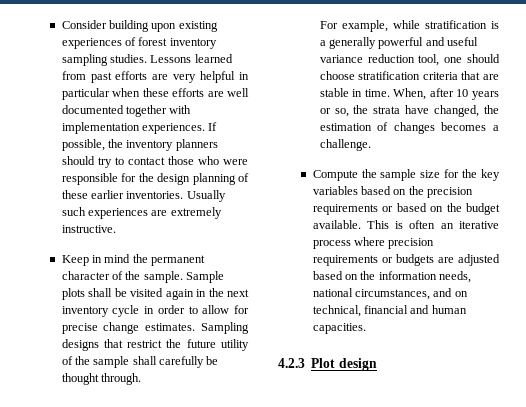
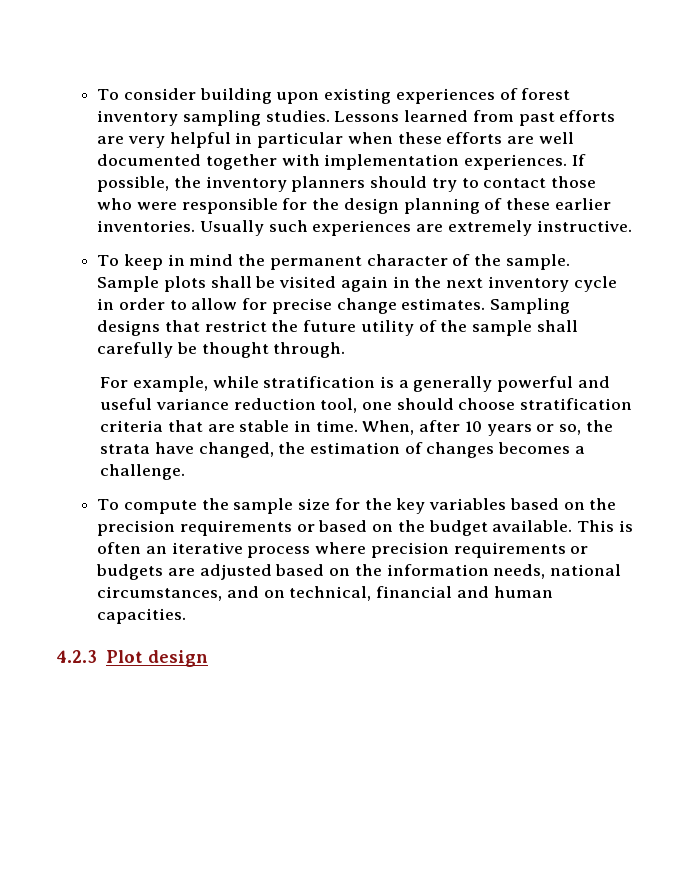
- Consider building upon existing experiences of forest inventory sampling studies.
+ To consider building upon existing experiences of forest inventory sampling studies.
- Keep in mind the permanent character of the sample.
+ To keep in mind the permanent character of the sample.
- Compute the sample size for the key variables based on the precision requirements or based on the budget available.
+ To compute the sample size for the key variables based on the precision requirements or based on the budget available.

